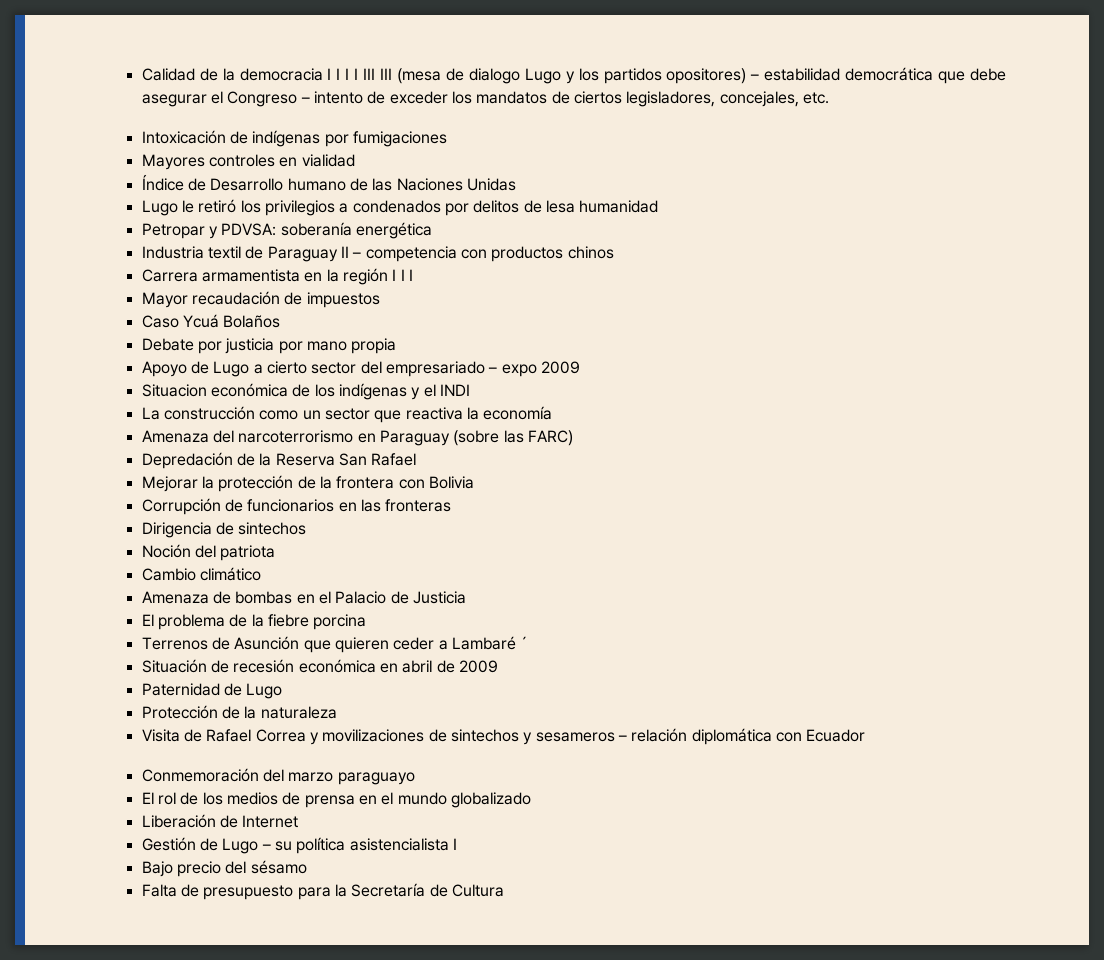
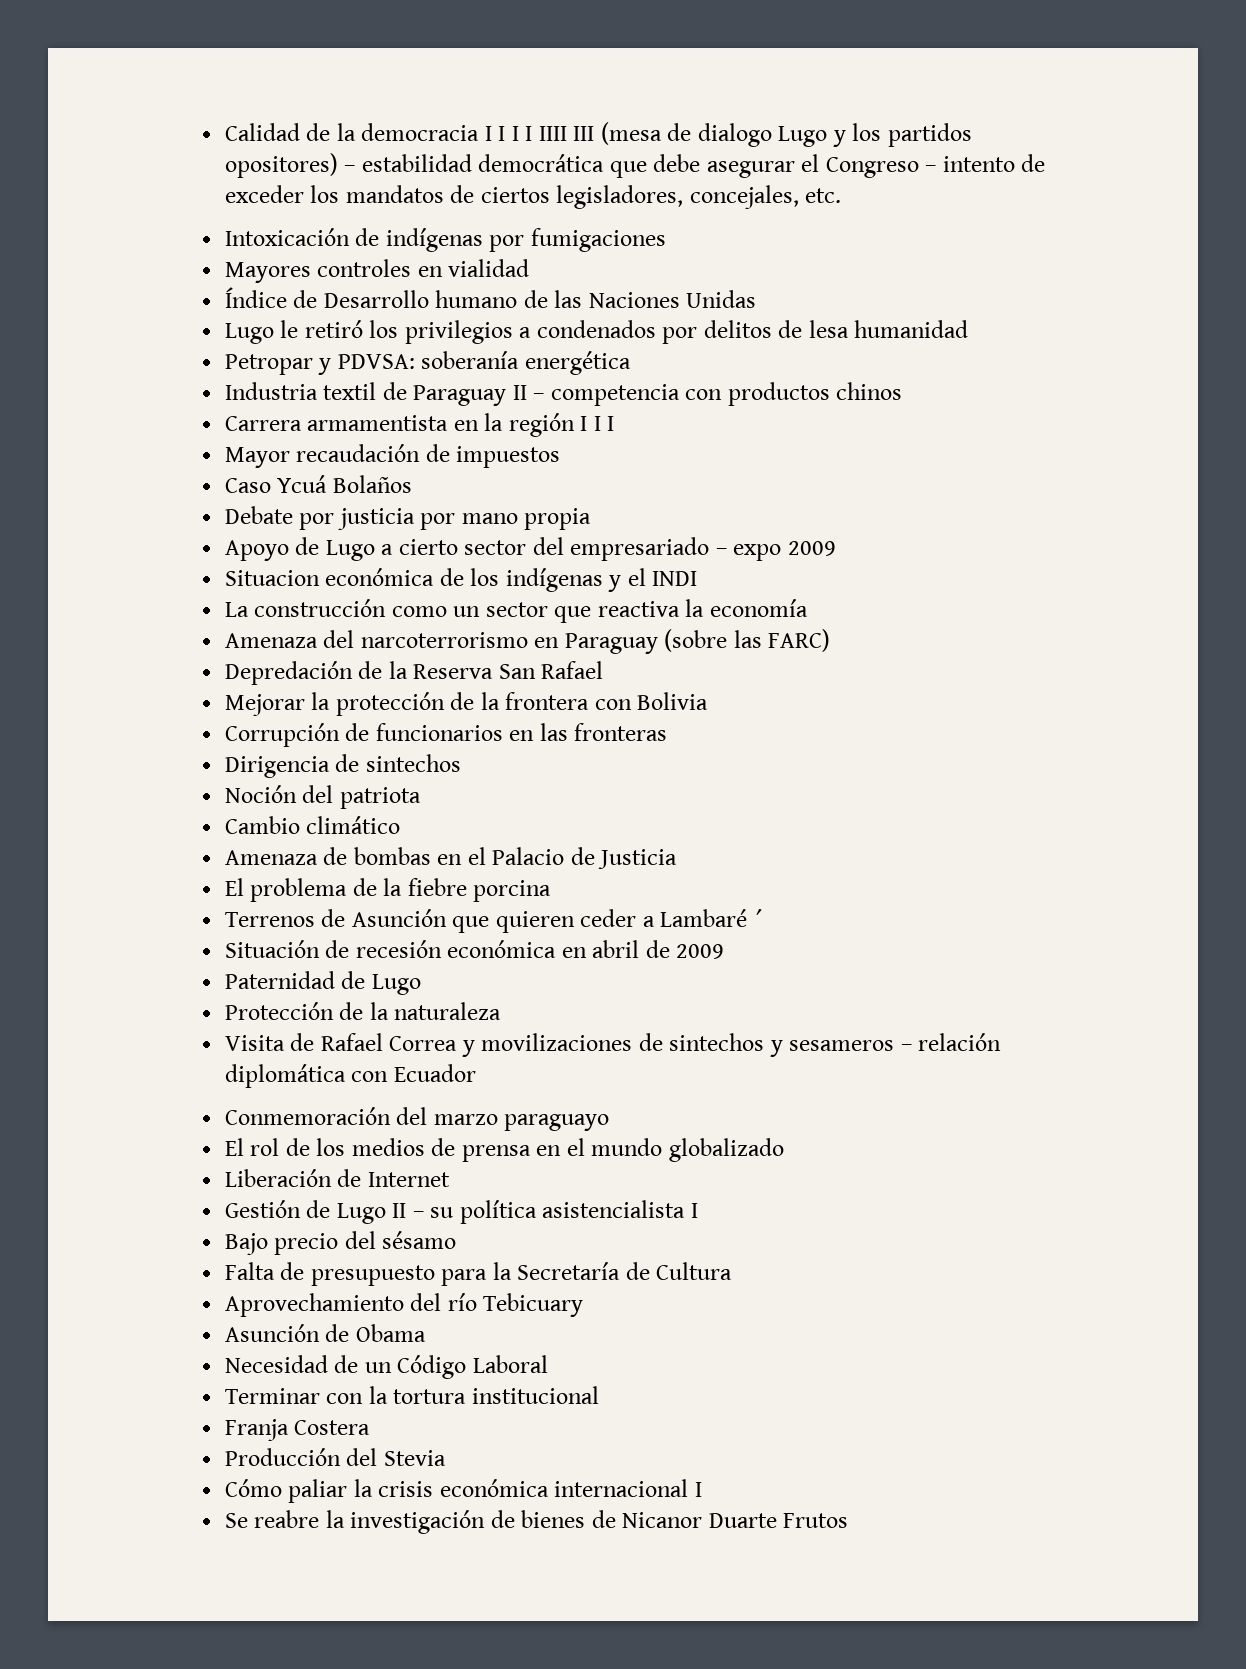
- Calidad de la democracia I I I I III III (mesa de dialogo Lugo y los partidos opositores) – estabilidad democrática que debe asegurar el Congreso – intento de exceder los mandatos de ciertos legisladores, concejales, etc.
+ Calidad de la democracia I I I I IIII III (mesa de dialogo Lugo y los partidos opositores) – estabilidad democrática que debe asegurar el Congreso – intento de exceder los mandatos de ciertos legisladores, concejales, etc.
- Gestión de Lugo – su política asistencialista I
+ Gestión de Lugo II – su política asistencialista I
+ Aprovechamiento del río Tebicuary
+ Asunción de Obama
+ Necesidad de un Código Laboral
+ Terminar con la tortura institucional
+ Franja Costera
+ Producción del Stevia
+ Cómo paliar la crisis económica internacional I
+ Se reabre la investigación de bienes de Nicanor Duarte Frutos

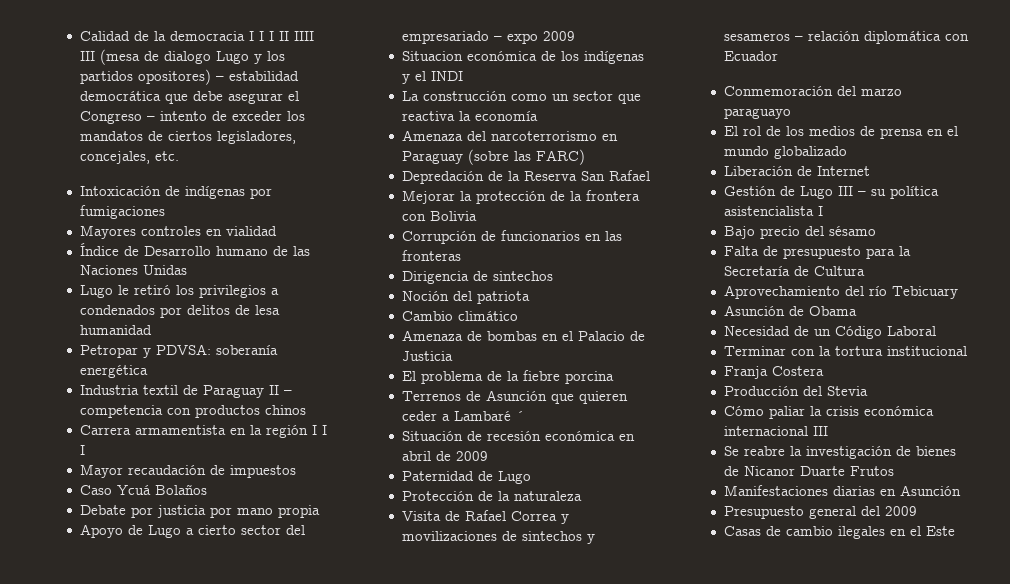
- Calidad de la democracia I I I I IIII III (mesa de dialogo Lugo y los partidos opositores) – estabilidad democrática que debe asegurar el Congreso – intento de exceder los mandatos de ciertos legisladores, concejales, etc.
+ Calidad de la democracia I I I II IIII III (mesa de dialogo Lugo y los partidos opositores) – estabilidad democrática que debe asegurar el Congreso – intento de exceder los mandatos de ciertos legisladores, concejales, etc.
- Gestión de Lugo II – su política asistencialista I
+ Gestión de Lugo III – su política asistencialista I
- Cómo paliar la crisis económica internacional I
+ Cómo paliar la crisis económica internacional III
+ Manifestaciones diarias en Asunción
+ Presupuesto general del 2009
+ Casas de cambio ilegales en el Este

